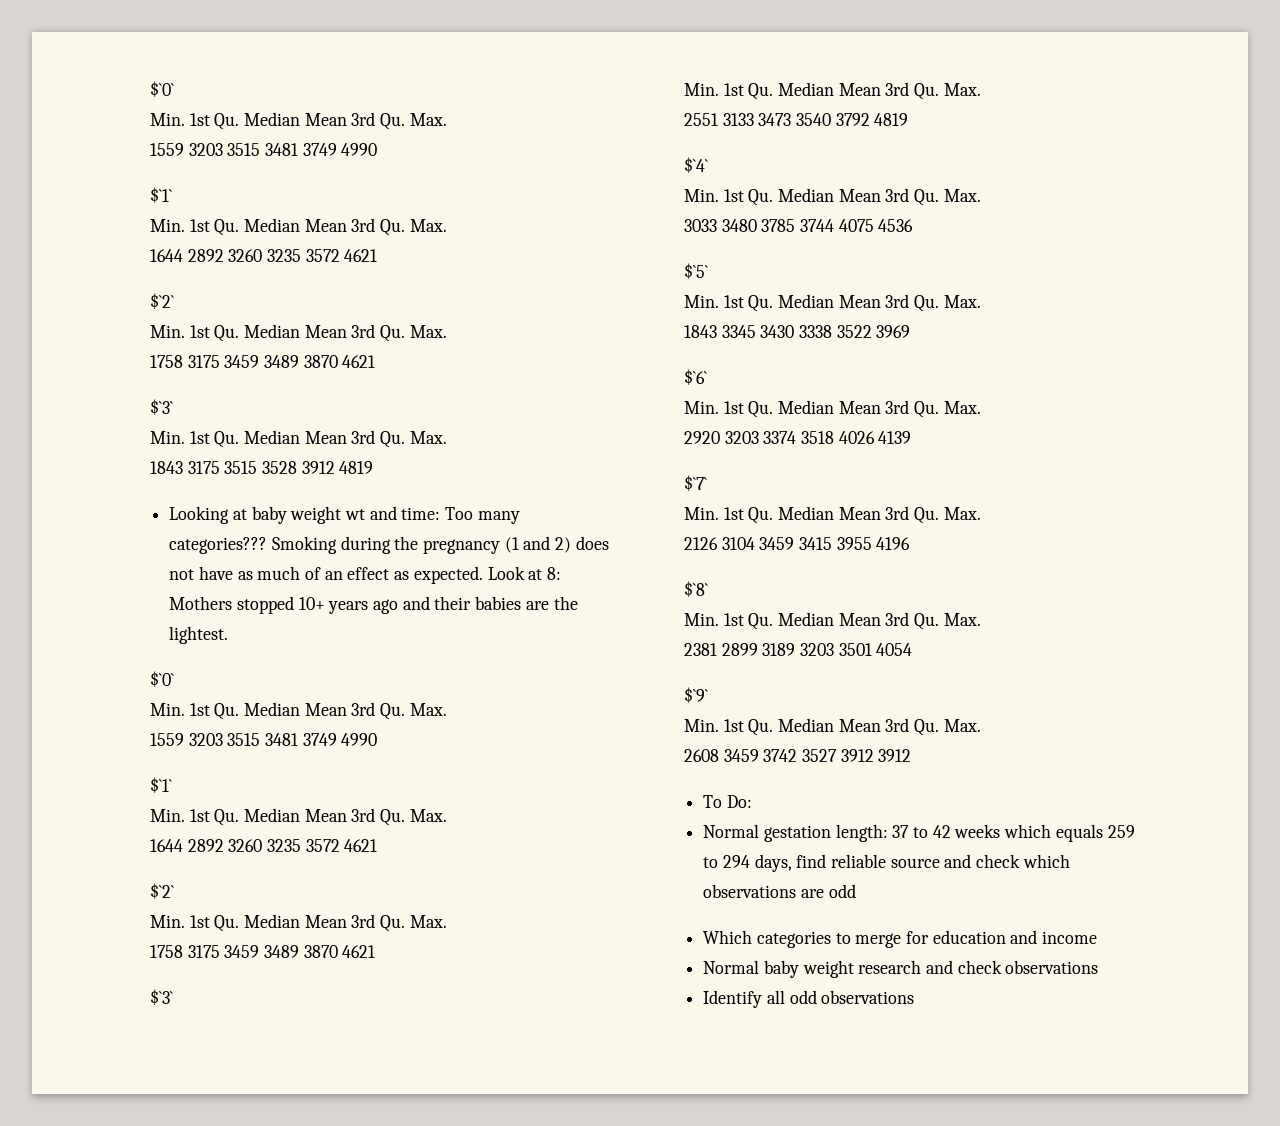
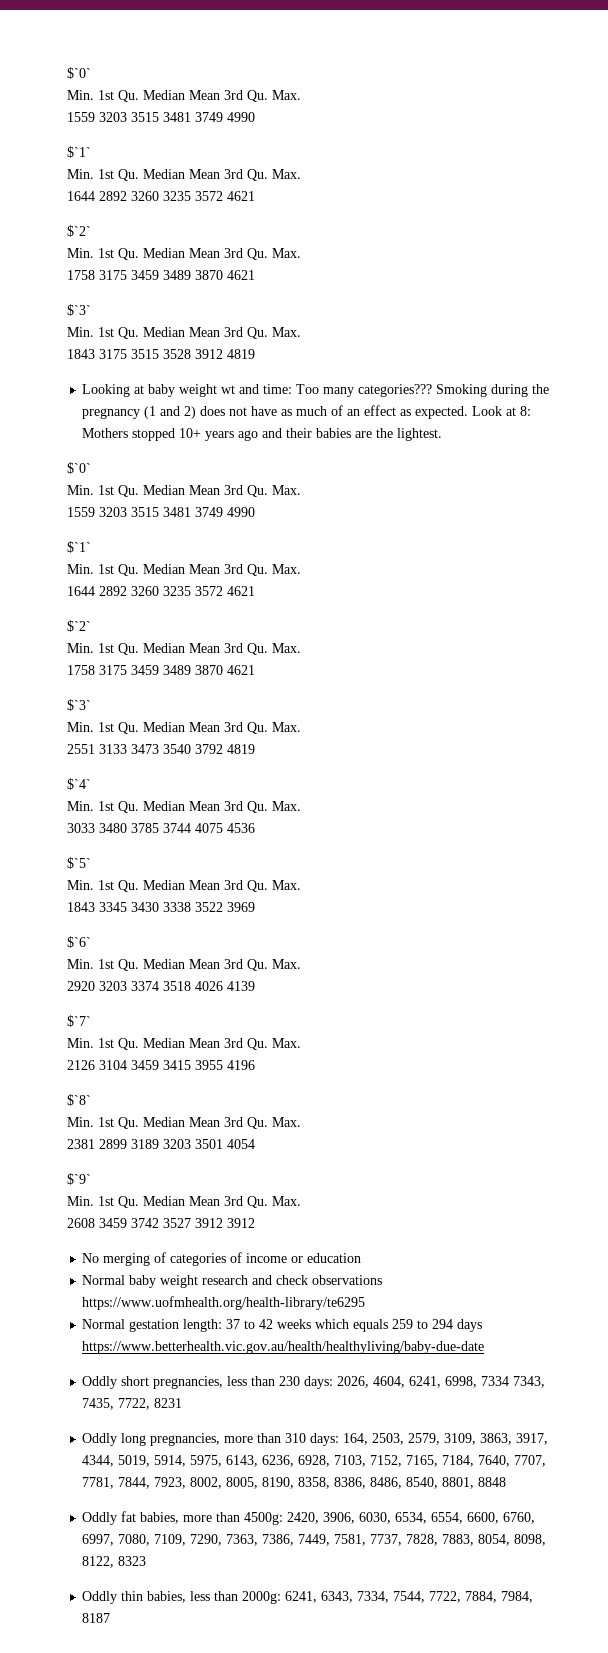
- To Do:
+ No merging of categories of income or education
+ Normal baby weight research and check observations https://www.uofmhealth.org/health-library/te6295
- Normal gestation length: 37 to 42 weeks which equals 259 to 294 days, find reliable source and check which observations are odd
- Which categories to merge for education and income
- Normal baby weight research and check observations
- Identify all odd observations
+ Normal gestation length: 37 to 42 weeks which equals 259 to 294 days https://www.betterhealth.vic.gov.au/health/healthyliving/baby-due-date
+ Oddly short pregnancies, less than 230 days: 2026, 4604, 6241, 6998, 7334 7343, 7435, 7722, 8231
+ Oddly long pregnancies, more than 310 days: 164, 2503, 2579, 3109, 3863, 3917, 4344, 5019, 5914, 5975, 6143, 6236, 6928, 7103, 7152, 7165, 7184, 7640, 7707, 7781, 7844, 7923, 8002, 8005, 8190, 8358, 8386, 8486, 8540, 8801, 8848
+ Oddly fat babies, more than 4500g: 2420, 3906, 6030, 6534, 6554, 6600, 6760, 6997, 7080, 7109, 7290, 7363, 7386, 7449, 7581, 7737, 7828, 7883, 8054, 8098, 8122, 8323
+ Oddly thin babies, less than 2000g: 6241, 6343, 7334, 7544, 7722, 7884, 7984, 8187

